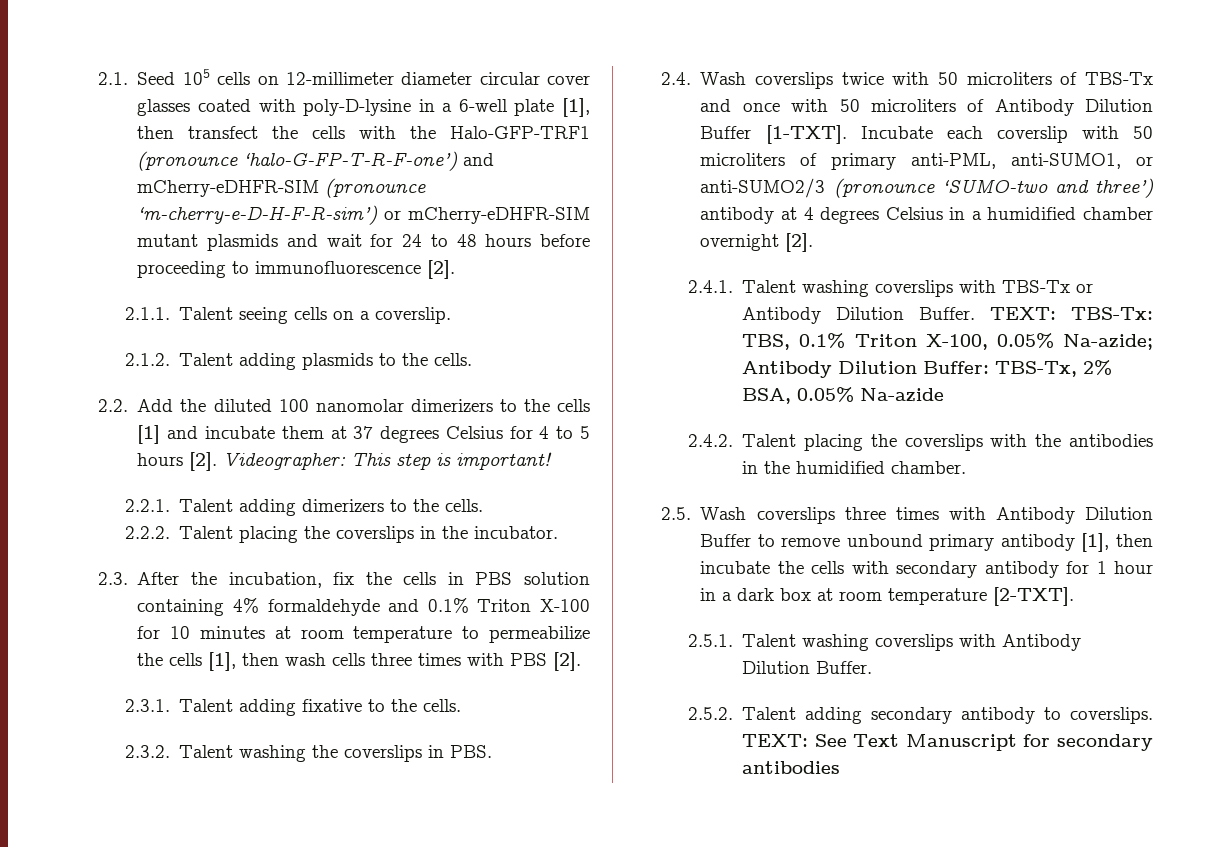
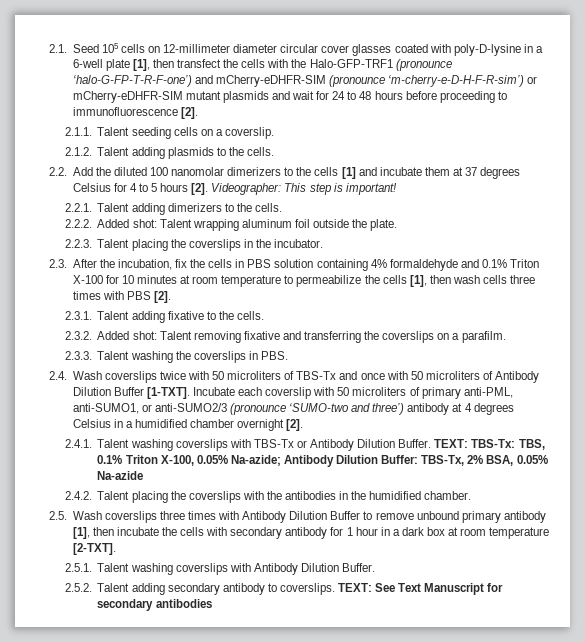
- 2.1.1. Talent seeing cells on a coverslip.
+ 2.1.1. Talent seeding cells on a coverslip.
- 2.2.2. Talent placing the coverslips in the incubator.
+ 2.2.2. Added shot: Talent wrapping aluminum foil outside the plate.
+ 2.2.3. Talent placing the coverslips in the incubator.
- 2.3.2. Talent washing the coverslips in PBS.
+ 2.3.2. Added shot: Talent removing fixative and transferring the coverslips on a parafilm.
+ 2.3.3. Talent washing the coverslips in PBS.

